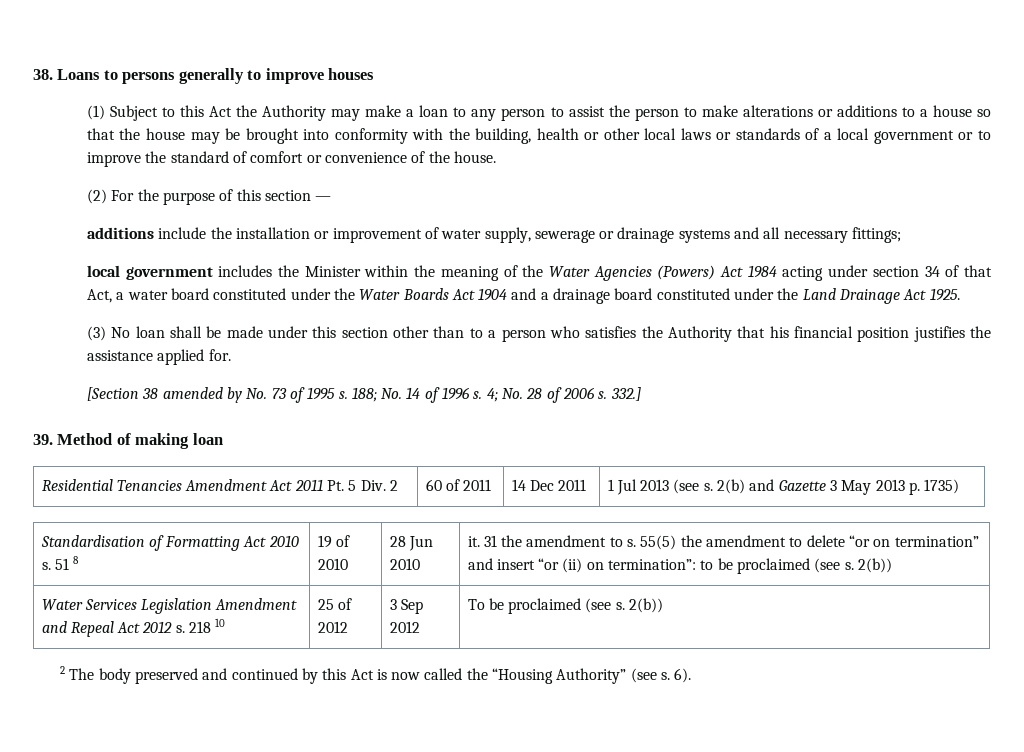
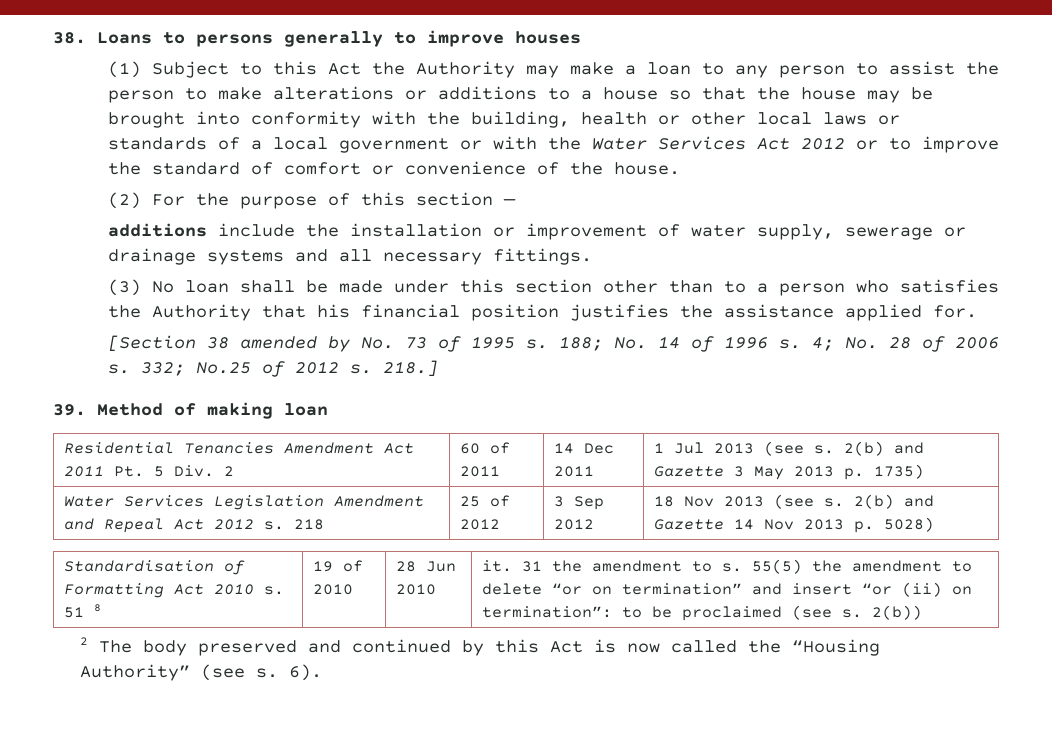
- (1) Subject to this Act the Authority may make a loan to any person to assist the person to make alterations or additions to a house so that the house may be brought into conformity with the building, health or other local laws or standards of a local government or to improve the standard of comfort or convenience of the house.
+ (1) Subject to this Act the Authority may make a loan to any person to assist the person to make alterations or additions to a house so that the house may be brought into conformity with the building, health or other local laws or standards of a local government or with the Water Services Act 2012 or to improve the standard of comfort or convenience of the house.
- additions include the installation or improvement of water supply, sewerage or drainage systems and all necessary fittings;
- local government includes the Minister within the meaning of the Water Agencies (Powers) Act 1984 acting under section 34 of that Act, a water board constituted under the Water Boards Act 1904 and a drainage board constituted under the Land Drainage Act 1925.
+ additions include the installation or improvement of water supply, sewerage or drainage systems and all necessary fittings.
- 332.]
+ 332; No.25 of 2012 s. 218.]
+ Water Services Legislation Amendment and Repeal Act 2012 s. 218 | 25 of 2012 | 3 Sep 2012 | 18 Nov 2013 (see s. 2(b) and Gazette 14 Nov 2013 p. 5028)
- Water Services Legislation Amendment and Repeal Act 2012 s. 218 10 | 25 of 2012 | 3 Sep 2012 | To be proclaimed (see s. 2(b))

